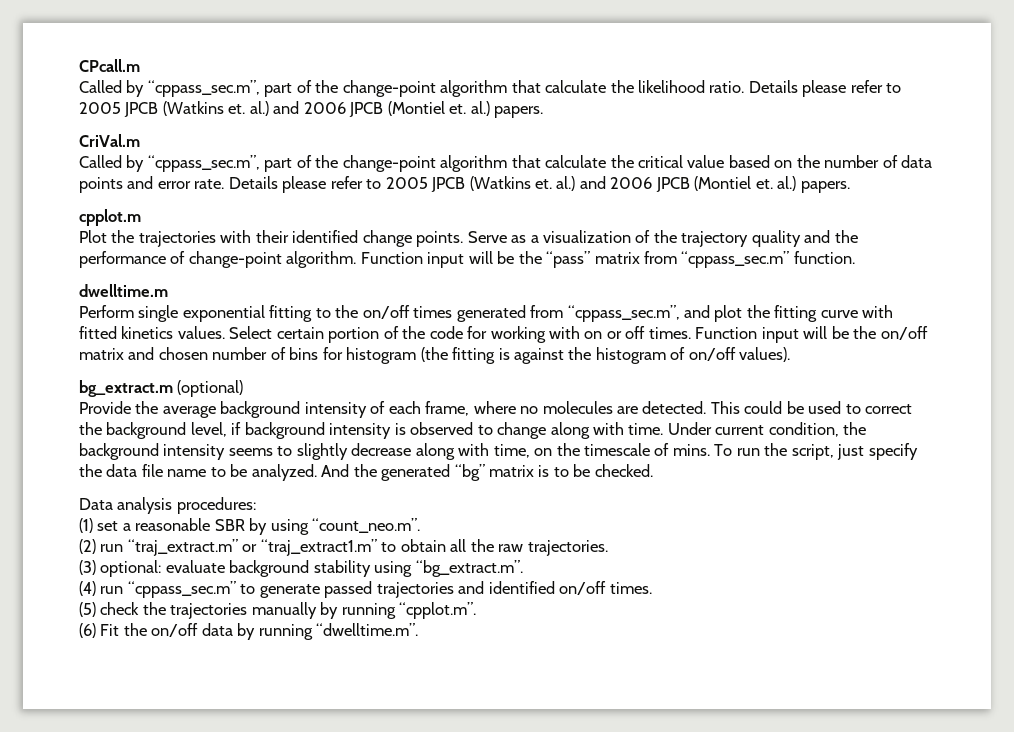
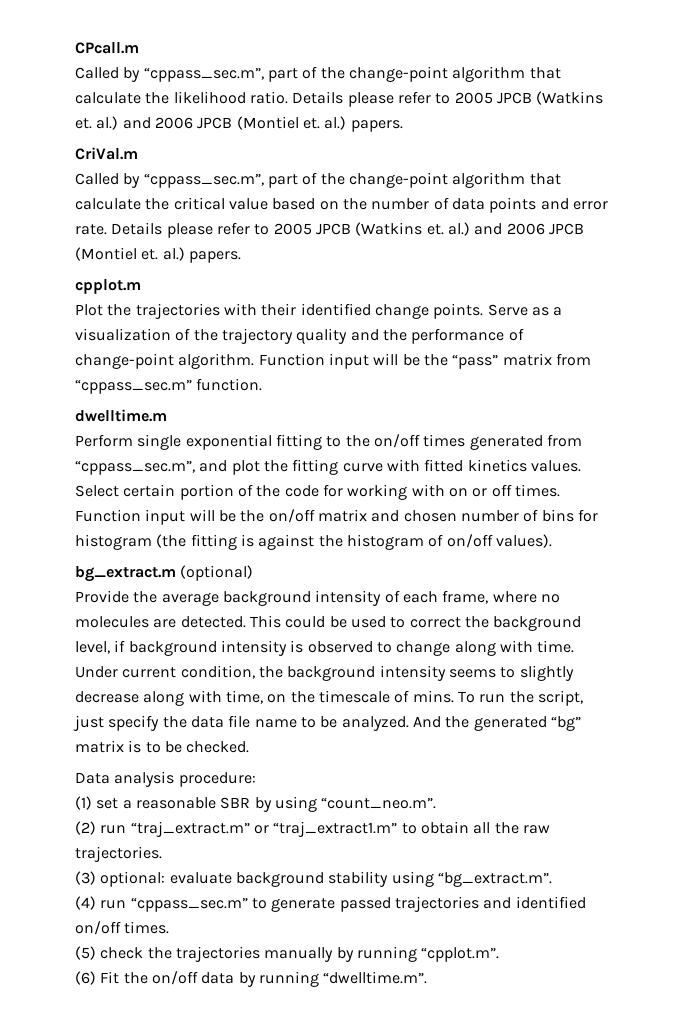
- Data analysis procedures:
+ Data analysis procedure:

